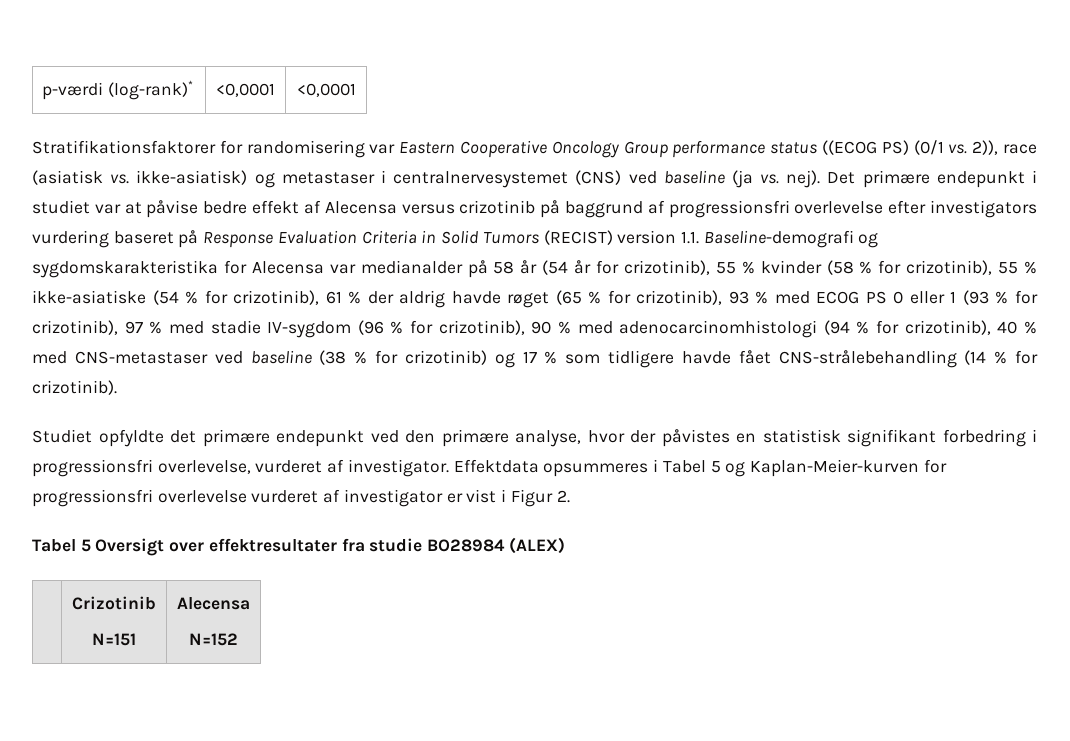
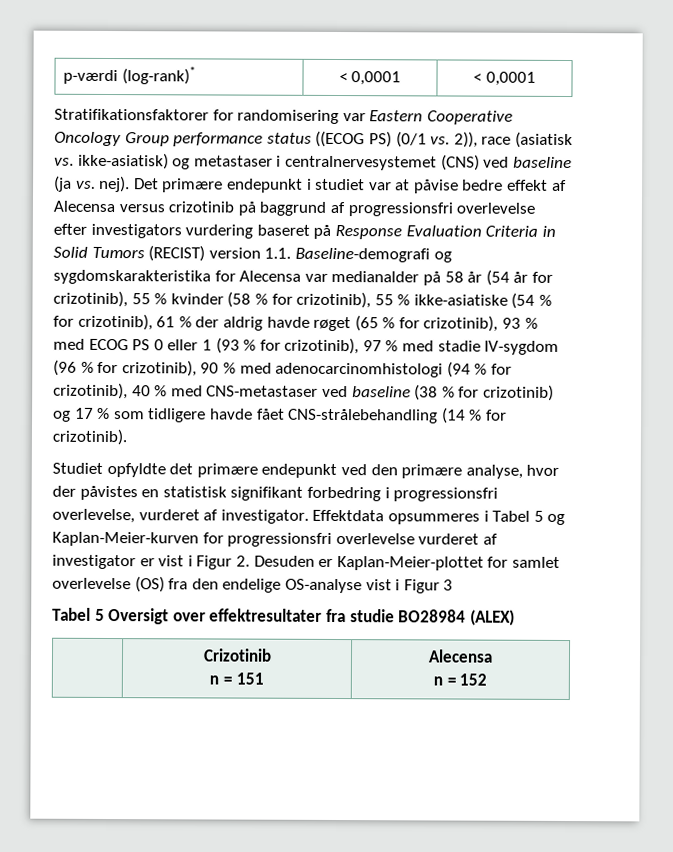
- p-værdi (log-rank)* | <0,0001 | <0,0001
+ p-værdi (log-rank)* | < 0,0001 | < 0,0001
- Effektdata opsummeres i Tabel 5 og Kaplan-Meier-kurven for progressionsfri overlevelse vurderet af investigator er vist i Figur 2.
+ Effektdata opsummeres i Tabel 5 og Kaplan-Meier-kurven for progressionsfri overlevelse vurderet af investigator er vist i Figur 2. Desuden er Kaplan-Meier-plottet for samlet overlevelse (OS) fra den endelige OS-analyse vist i Figur 3
  | Crizotinib
- N=151 | Alecensa
- N=152
+ n = 151 | Alecensa
+ n = 152

